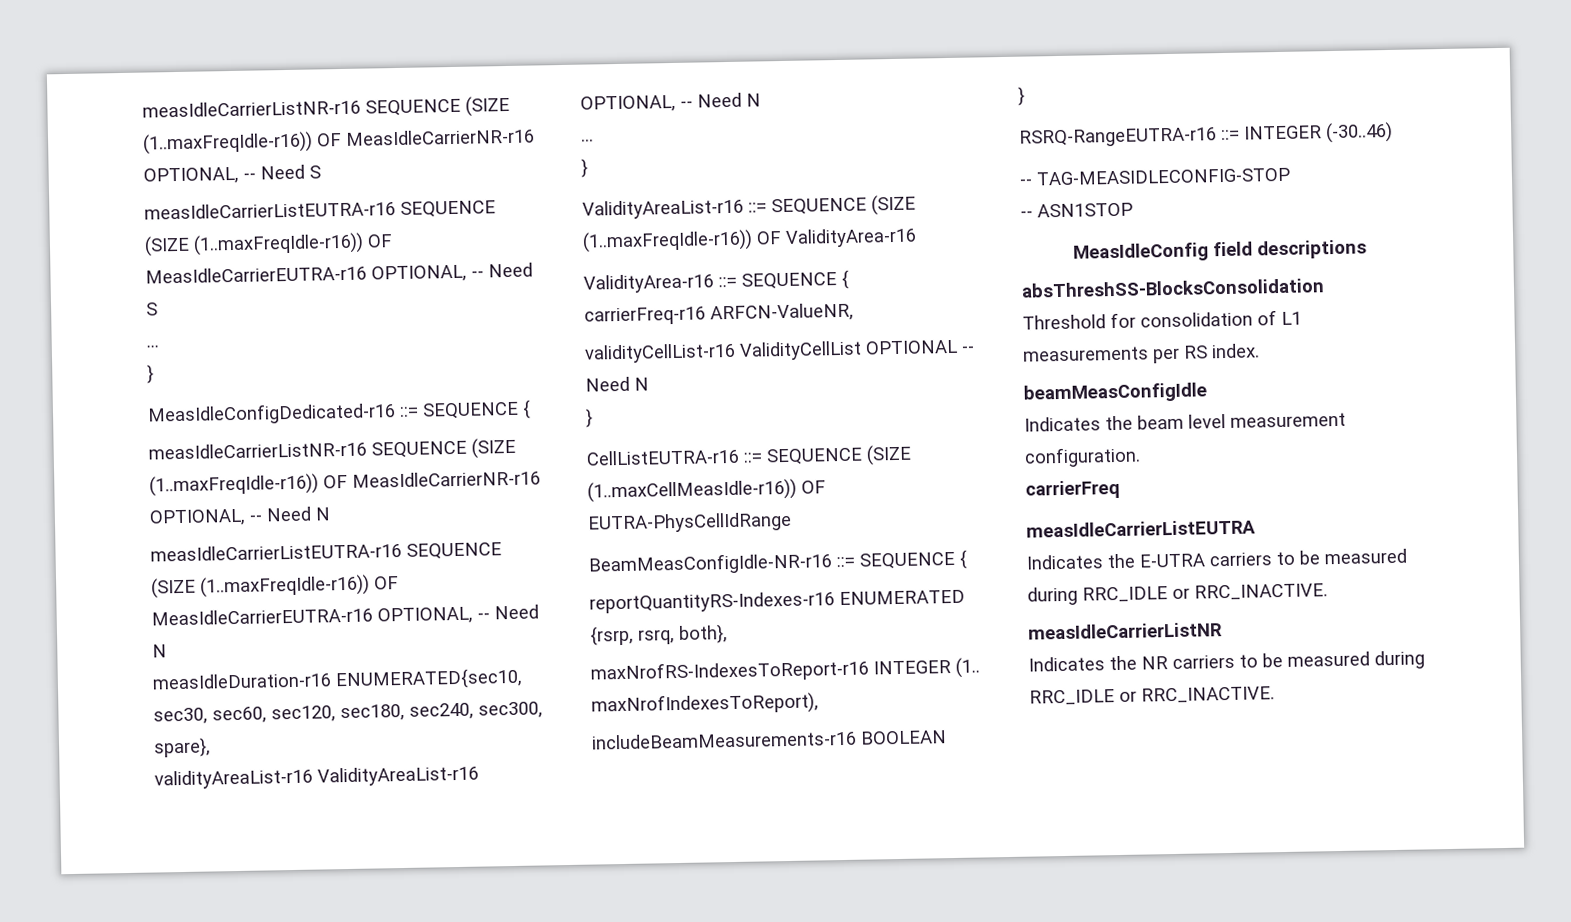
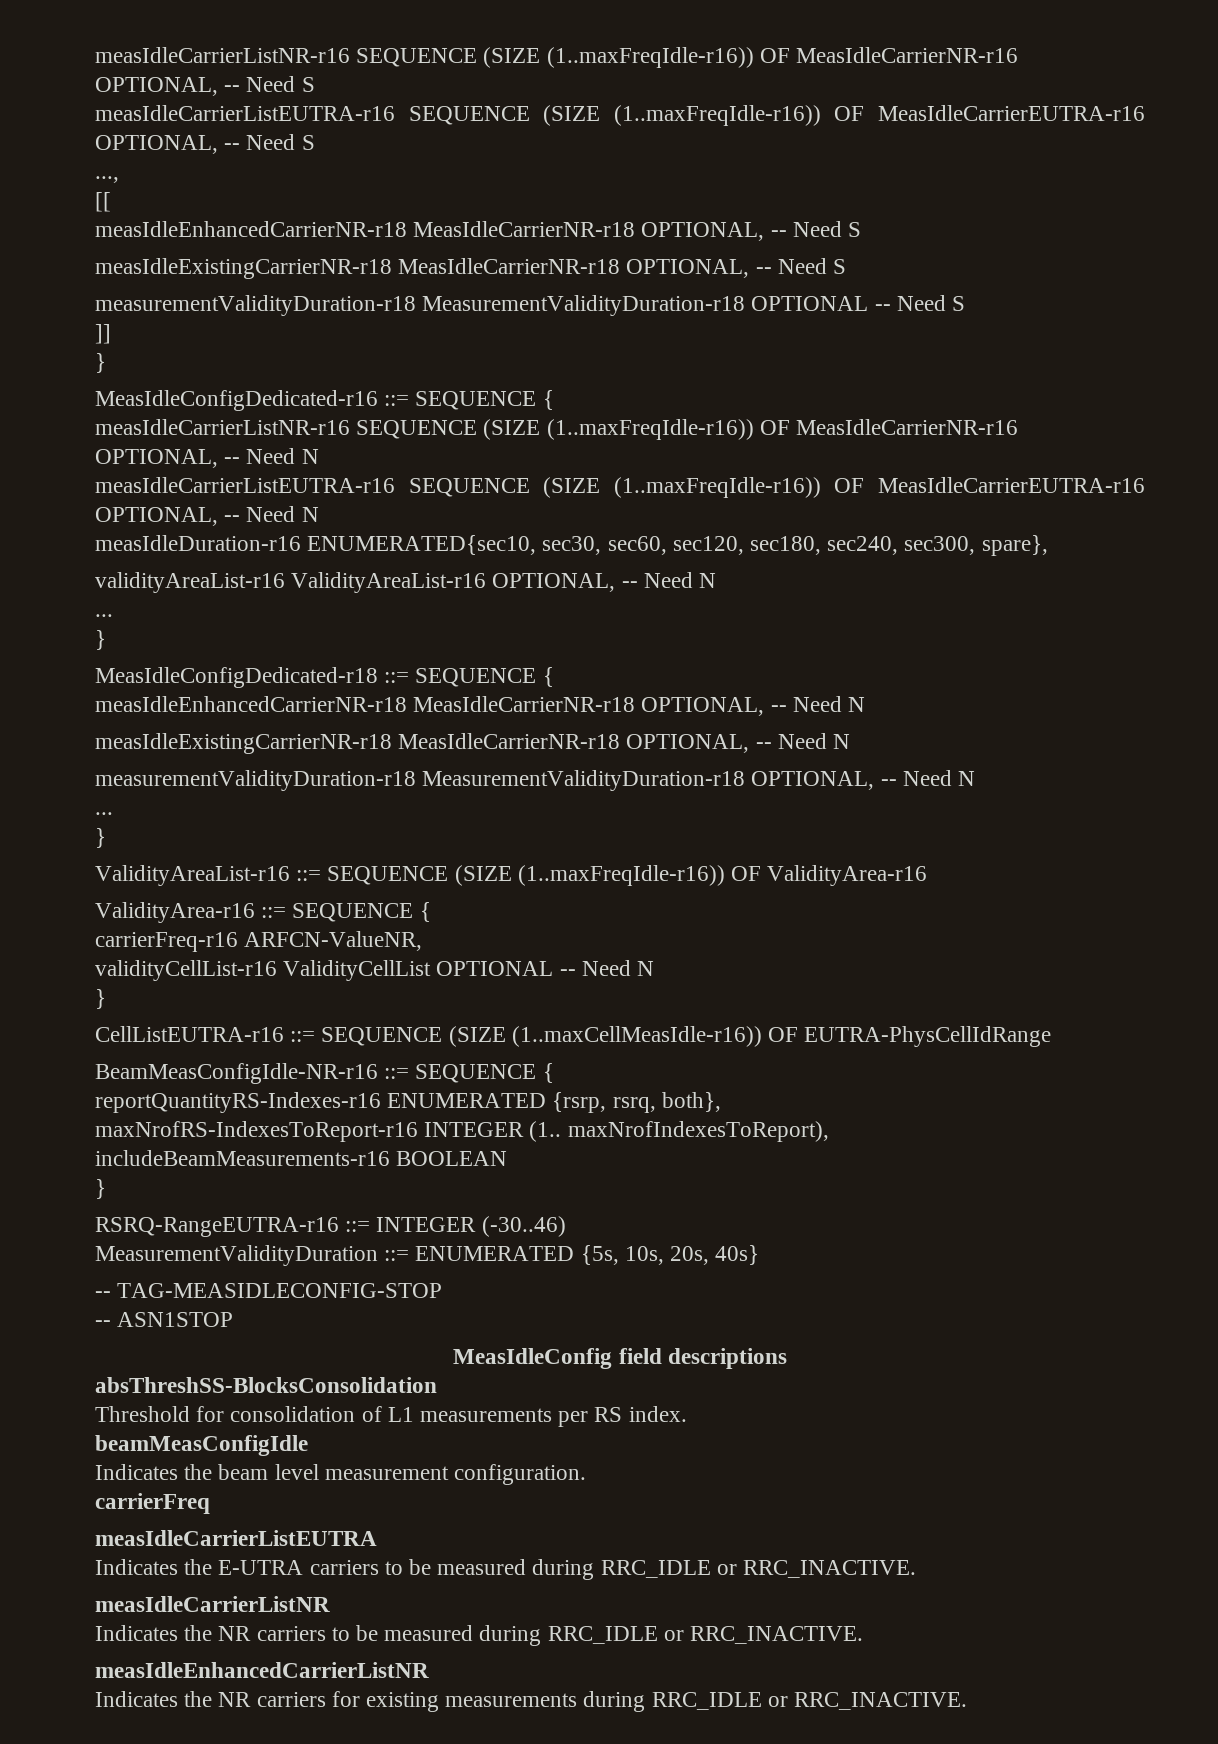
  measIdleCarrierListEUTRA-r16 SEQUENCE (SIZE (1..maxFreqIdle-r16)) OF MeasIdleCarrierEUTRA-r16 OPTIONAL, -- Need S
- ...
+ ...,
+ [[
+ measIdleEnhancedCarrierNR-r18 MeasIdleCarrierNR-r18 OPTIONAL, -- Need S
+ measIdleExistingCarrierNR-r18 MeasIdleCarrierNR-r18 OPTIONAL, -- Need S
+ measurementValidityDuration-r18 MeasurementValidityDuration-r18 OPTIONAL -- Need S
+ ]]
+ MeasIdleConfigDedicated-r18 ::= SEQUENCE {
+ measIdleEnhancedCarrierNR-r18 MeasIdleCarrierNR-r18 OPTIONAL, -- Need N
+ measIdleExistingCarrierNR-r18 MeasIdleCarrierNR-r18 OPTIONAL, -- Need N
+ measurementValidityDuration-r18 MeasurementValidityDuration-r18 OPTIONAL, -- Need N
+ ...
+ }
+ MeasurementValidityDuration ::= ENUMERATED {5s, 10s, 20s, 40s}
+ measIdleEnhancedCarrierListNR
+ Indicates the NR carriers for existing measurements during RRC_IDLE or RRC_INACTIVE.

